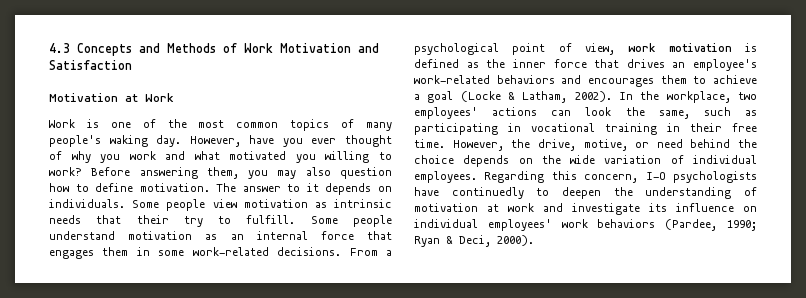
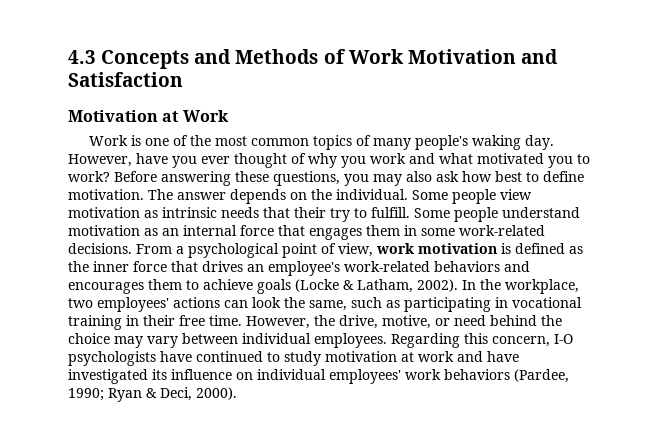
- However, have you ever thought of why you work and what motivated you willing to work?
+ However, have you ever thought of why you work and what motivated you to work?
- Before answering them, you may also question how to define motivation.
+ Before answering these questions, you may also ask how best to define motivation.
- The answer to it depends on individuals.
+ The answer depends on the individual.
- From a psychological point of view, work motivation is defined as the inner force that drives an employee's work-related behaviors and encourages them to achieve a goal (Locke & Latham, 2002).
+ From a psychological point of view, work motivation is defined as the inner force that drives an employee's work-related behaviors and encourages them to achieve goals (Locke & Latham, 2002).
- However, the drive, motive, or need behind the choice depends on the wide variation of individual employees.
+ However, the drive, motive, or need behind the choice may vary between individual employees.
- Regarding this concern, I-O psychologists have continuedly to deepen the understanding of motivation at work and investigate its influence on individual employees' work behaviors (Pardee, 1990; Ryan & Deci, 2000).
+ Regarding this concern, I-O psychologists have continued to study motivation at work and have investigated its influence on individual employees' work behaviors (Pardee, 1990; Ryan & Deci, 2000).

